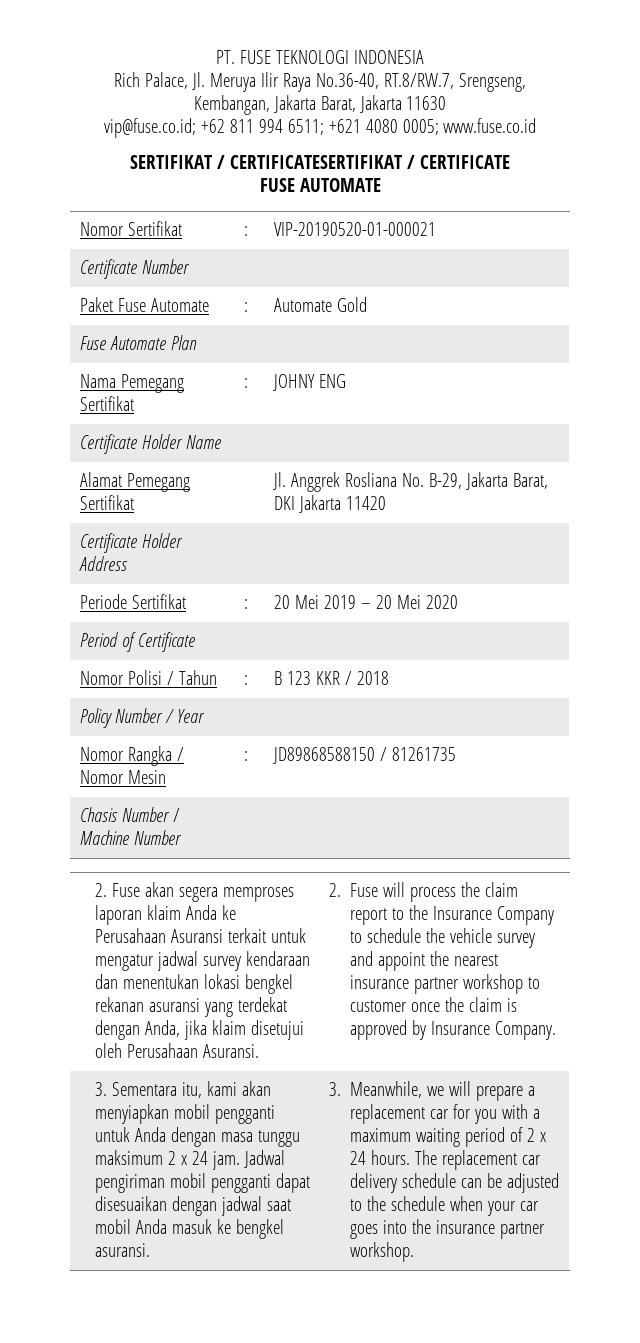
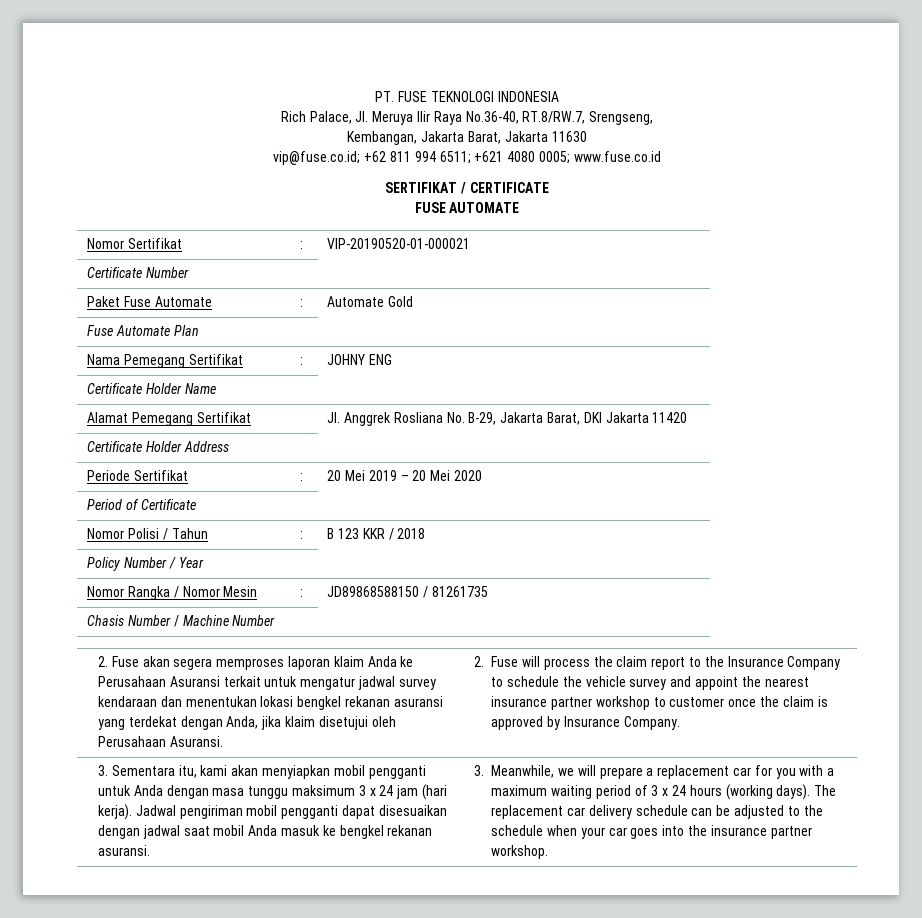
- SERTIFIKAT / CERTIFICATESERTIFIKAT / CERTIFICATE
+ SERTIFIKAT / CERTIFICATE
- 3. Sementara itu, kami akan menyiapkan mobil pengganti untuk Anda dengan masa tunggu maksimum 2 x 24 jam.
+ 3. Sementara itu, kami akan menyiapkan mobil pengganti untuk Anda dengan masa tunggu maksimum 3 x 24 jam (hari kerja).
- Jadwal pengiriman mobil pengganti dapat disesuaikan dengan jadwal saat mobil Anda masuk ke bengkel asuransi.
+ Jadwal pengiriman mobil pengganti dapat disesuaikan dengan jadwal saat mobil Anda masuk ke bengkel rekanan asuransi.
- 3. Meanwhile, we will prepare a replacement car for you with a maximum waiting period of 2 x 24 hours.
+ 3. Meanwhile, we will prepare a replacement car for you with a maximum waiting period of 3 x 24 hours (working days).

